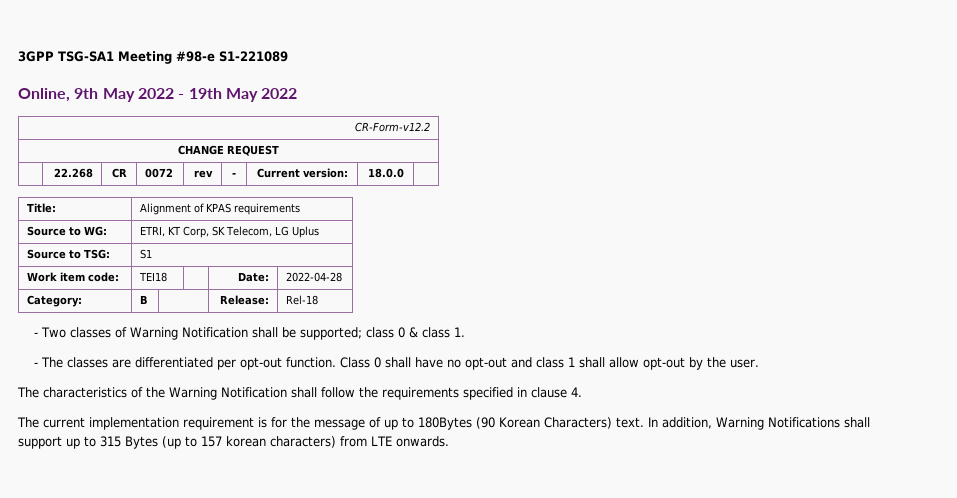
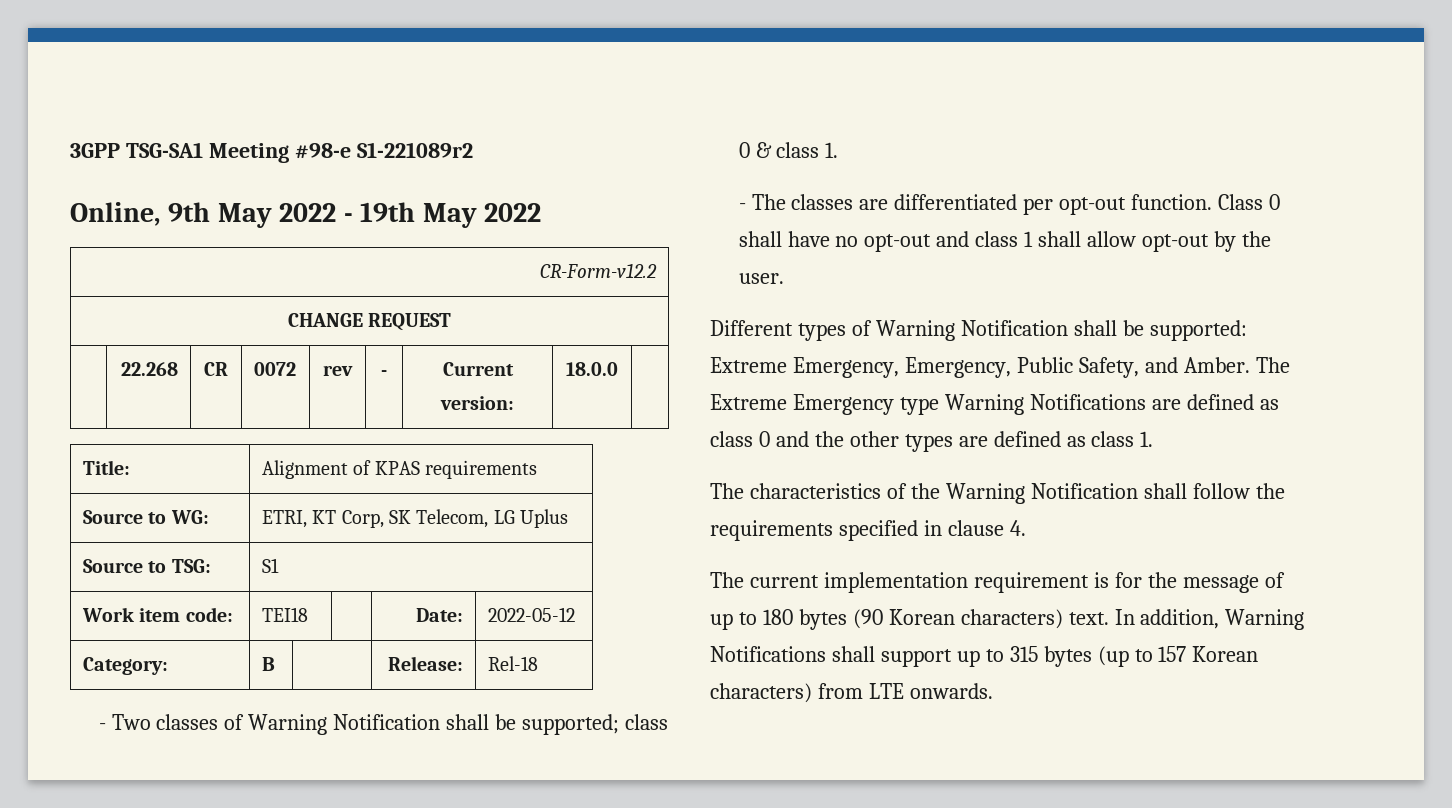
- 3GPP TSG-SA1 Meeting #98-e S1-221089
+ 3GPP TSG-SA1 Meeting #98-e S1-221089r2
- Work item code: | TEI18 | | Date: | 2022-04-28
+ Work item code: | TEI18 | | Date: | 2022-05-12
+ Different types of Warning Notification shall be supported: Extreme Emergency, Emergency, Public Safety, and Amber. The Extreme Emergency type Warning Notifications are defined as class 0 and the other types are defined as class 1.
- The current implementation requirement is for the message of up to 180Bytes (90 Korean Characters) text.
+ The current implementation requirement is for the message of up to 180 bytes (90 Korean characters) text.
- In addition, Warning Notifications shall support up to 315 Bytes (up to 157 korean characters) from LTE onwards.
+ In addition, Warning Notifications shall support up to 315 bytes (up to 157 Korean characters) from LTE onwards.

